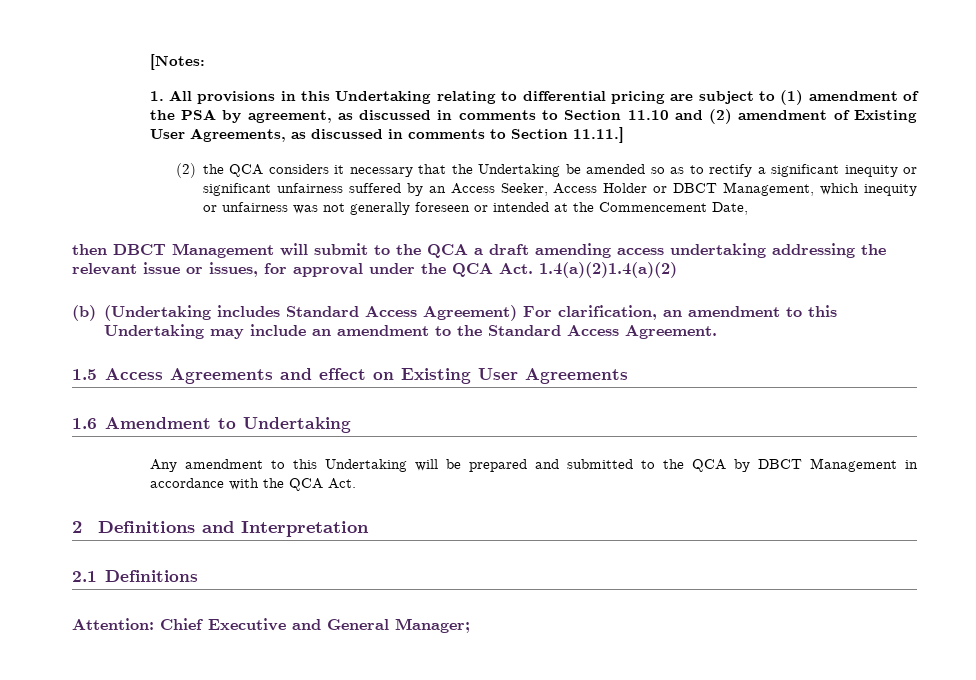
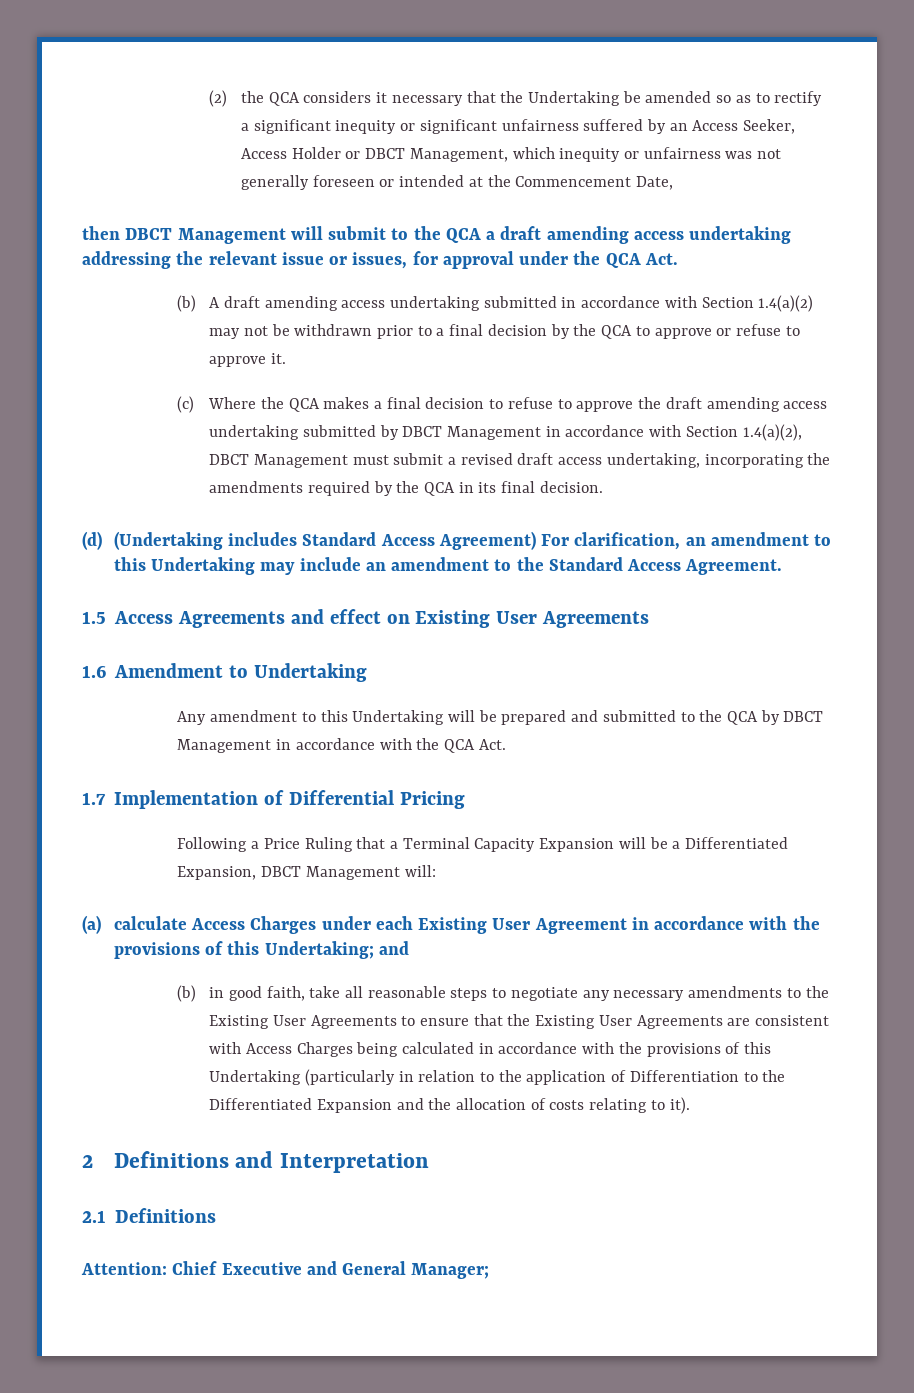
- [Notes:
- 1. All provisions in this Undertaking relating to differential pricing are subject to (1) amendment of the PSA by agreement, as discussed in comments to Section 11.10 and (2) amendment of Existing User Agreements, as discussed in comments to Section 11.11.]
- then DBCT Management will submit to the QCA a draft amending access undertaking addressing the relevant issue or issues, for approval under the QCA Act. 1.4(a)(2)1.4(a)(2)
- (b) (Undertaking includes Standard Access Agreement) For clarification, an amendment to this Undertaking may include an amendment to the Standard Access Agreement.
+ then DBCT Management will submit to the QCA a draft amending access undertaking addressing the relevant issue or issues, for approval under the QCA Act.
+ (b) A draft amending access undertaking submitted in accordance with Section 1.4(a)(2) may not be withdrawn prior to a final decision by the QCA to approve or refuse to approve it.
+ (c) Where the QCA makes a final decision to refuse to approve the draft amending access undertaking submitted by DBCT Management in accordance with Section 1.4(a)(2), DBCT Management must submit a revised draft access undertaking, incorporating the amendments required by the QCA in its final decision.
+ (d) (Undertaking includes Standard Access Agreement) For clarification, an amendment to this Undertaking may include an amendment to the Standard Access Agreement.
+ 1.7 Implementation of Differential Pricing
+ Following a Price Ruling that a Terminal Capacity Expansion will be a Differentiated Expansion, DBCT Management will:
+ (a) calculate Access Charges under each Existing User Agreement in accordance with the provisions of this Undertaking; and
+ (b) in good faith, take all reasonable steps to negotiate any necessary amendments to the Existing User Agreements to ensure that the Existing User Agreements are consistent with Access Charges being calculated in accordance with the provisions of this Undertaking (particularly in relation to the application of Differentiation to the Differentiated Expansion and the allocation of costs relating to it).

